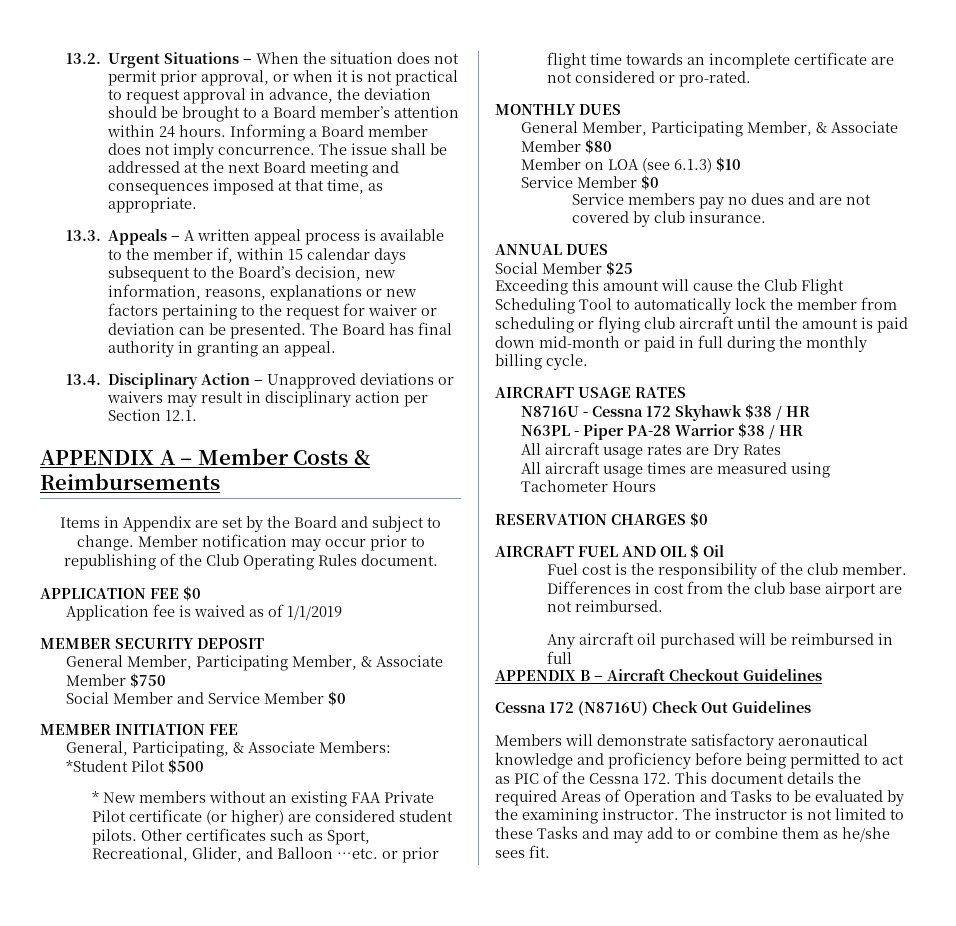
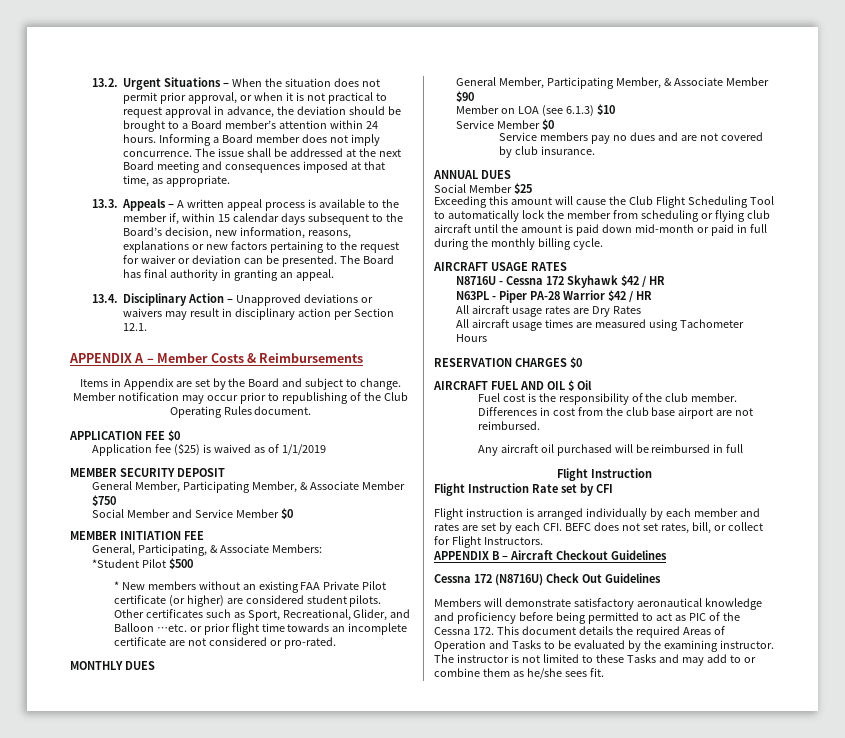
- Application fee is waived as of 1/1/2019
+ Application fee ($25) is waived as of 1/1/2019
- General Member, Participating Member, & Associate Member $80
+ General Member, Participating Member, & Associate Member $90
- N8716U - Cessna 172 Skyhawk $38 / HR
+ N8716U - Cessna 172 Skyhawk $42 / HR
- N63PL - Piper PA-28 Warrior $38 / HR
+ N63PL - Piper PA-28 Warrior $42 / HR
  Any aircraft oil purchased will be reimbursed in full
+ Flight Instruction
+ Flight Instruction Rate set by CFI
+ Flight instruction is arranged individually by each member and rates are set by each CFI. BEFC does not set rates, bill, or collect for Flight Instructors.

